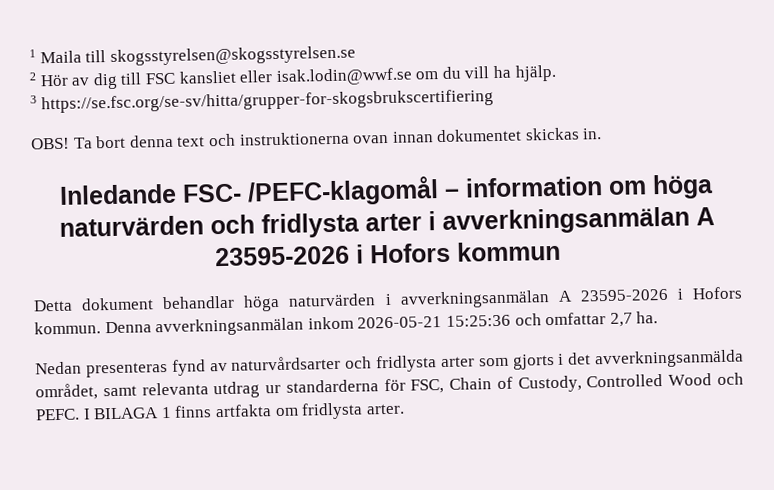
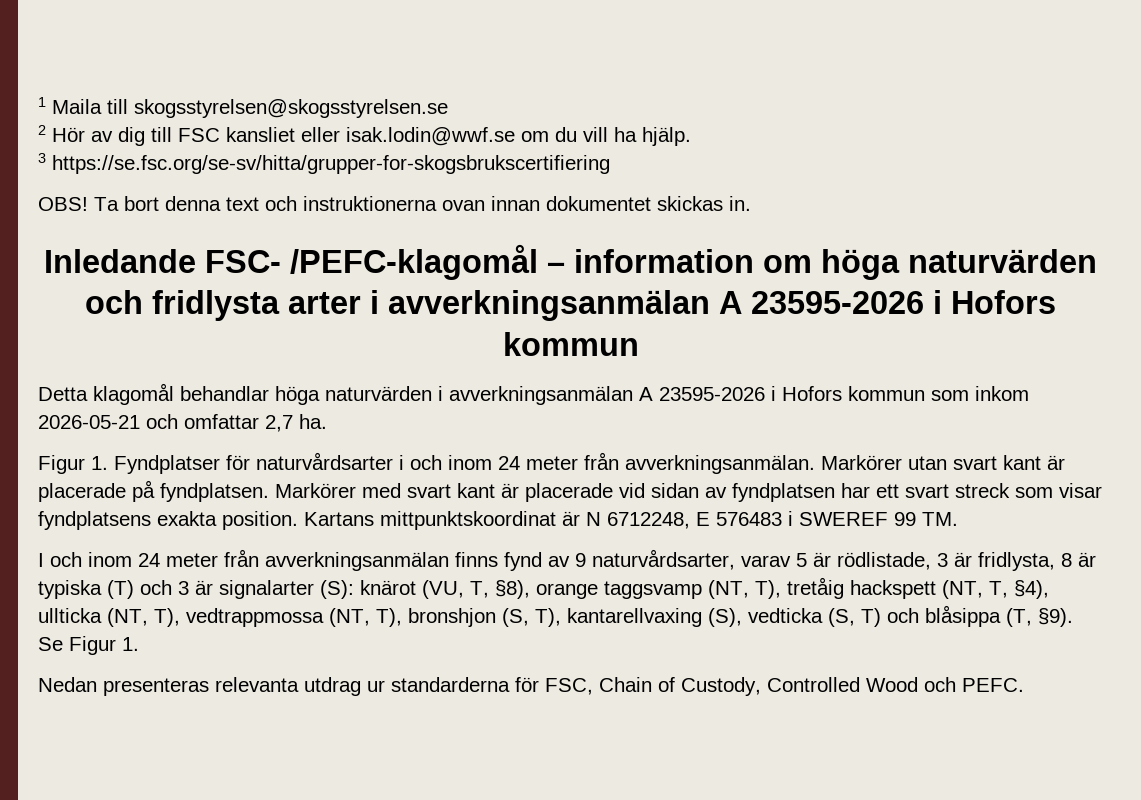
- Detta dokument behandlar höga naturvärden i avverkningsanmälan A 23595-2026 i Hofors kommun. Denna avverkningsanmälan inkom 2026-05-21 15:25:36 och omfattar 2,7 ha.
+ Detta klagomål behandlar höga naturvärden i avverkningsanmälan A 23595-2026 i Hofors kommun som inkom 2026-05-21 och omfattar 2,7 ha.
- Nedan presenteras fynd av naturvårdsarter och fridlysta arter som gjorts i det avverkningsanmälda området, samt relevanta utdrag ur standarderna för FSC, Chain of Custody, Controlled Wood och PEFC. I BILAGA 1 finns artfakta om fridlysta arter.
+ Figur 1. Fyndplatser för naturvårdsarter i och inom 24 meter från avverkningsanmälan. Markörer utan svart kant är placerade på fyndplatsen. Markörer med svart kant är placerade vid sidan av fyndplatsen har ett svart streck som visar fyndplatsens exakta position. Kartans mittpunktskoordinat är N 6712248, E 576483 i SWEREF 99 TM.
+ I och inom 24 meter från avverkningsanmälan finns fynd av 9 naturvårdsarter, varav 5 är rödlistade, 3 är fridlysta, 8 är typiska (T) och 3 är signalarter (S): knärot (VU, T, §8), orange taggsvamp (NT, T), tretåig hackspett (NT, T, §4), ullticka (NT, T), vedtrappmossa (NT, T), bronshjon (S, T), kantarellvaxing (S), vedticka (S, T) och blåsippa (T, §9). Se Figur 1.
+ Nedan presenteras relevanta utdrag ur standarderna för FSC, Chain of Custody, Controlled Wood och PEFC.

